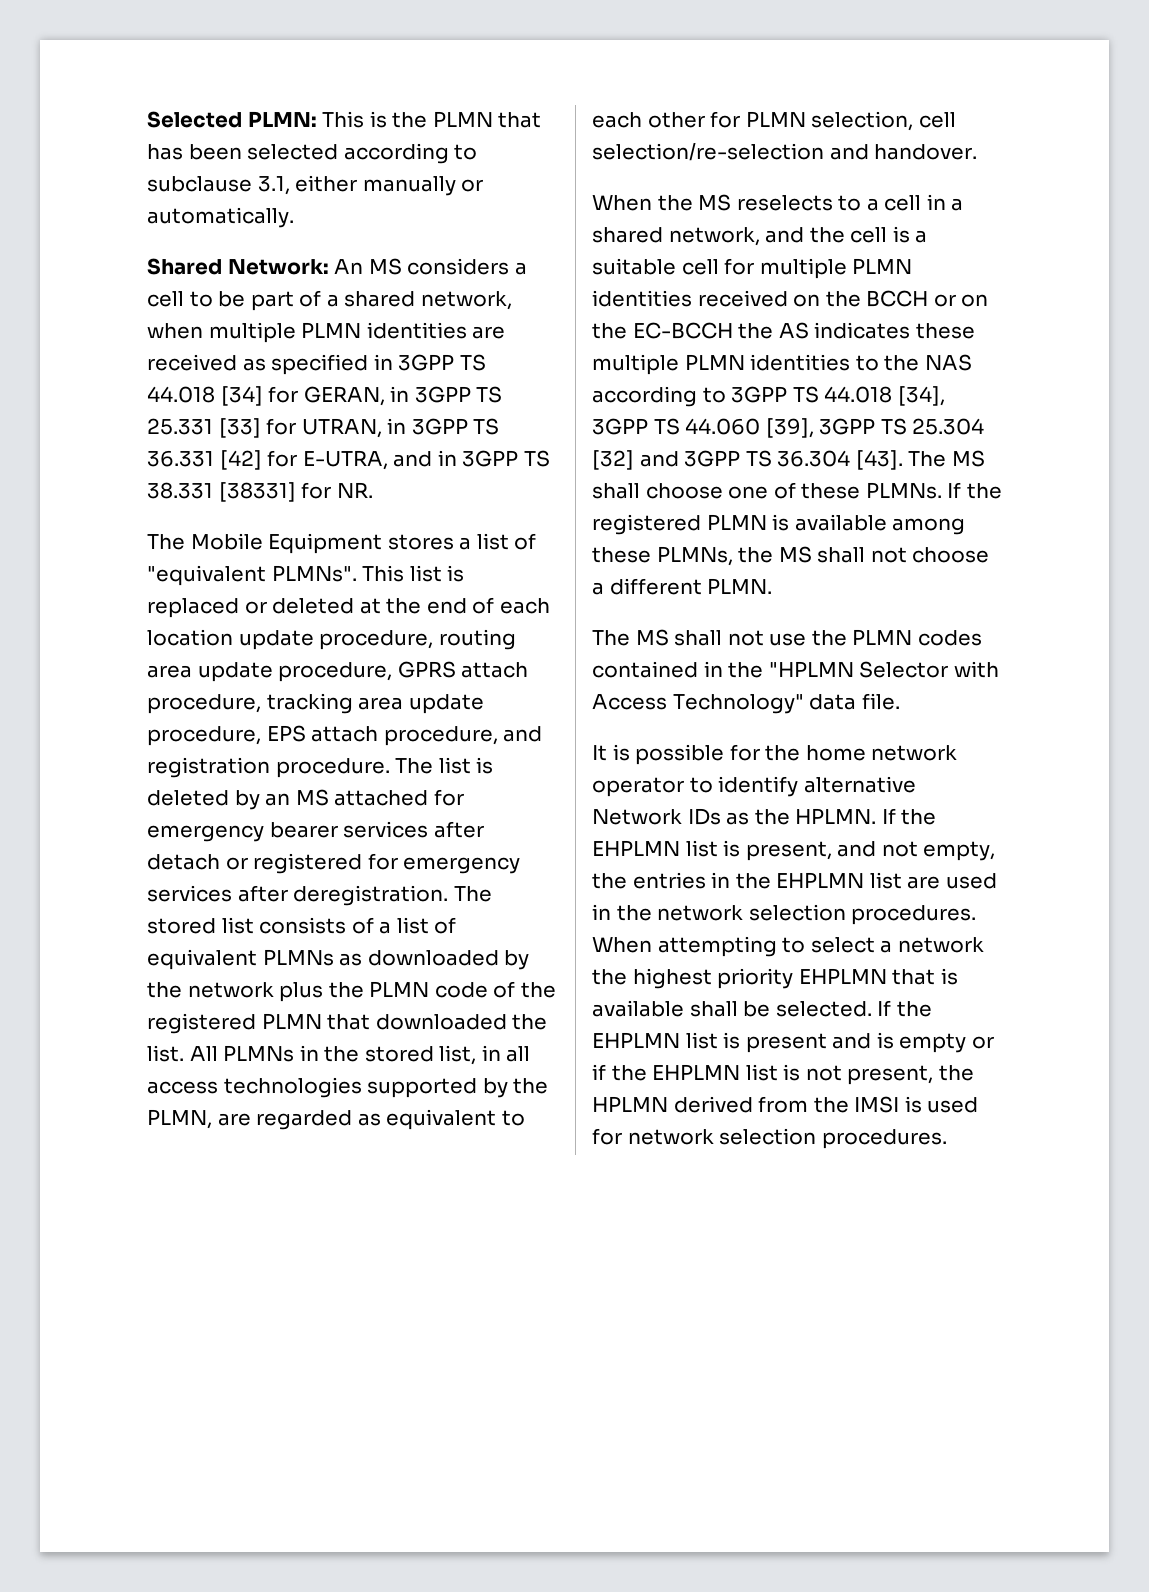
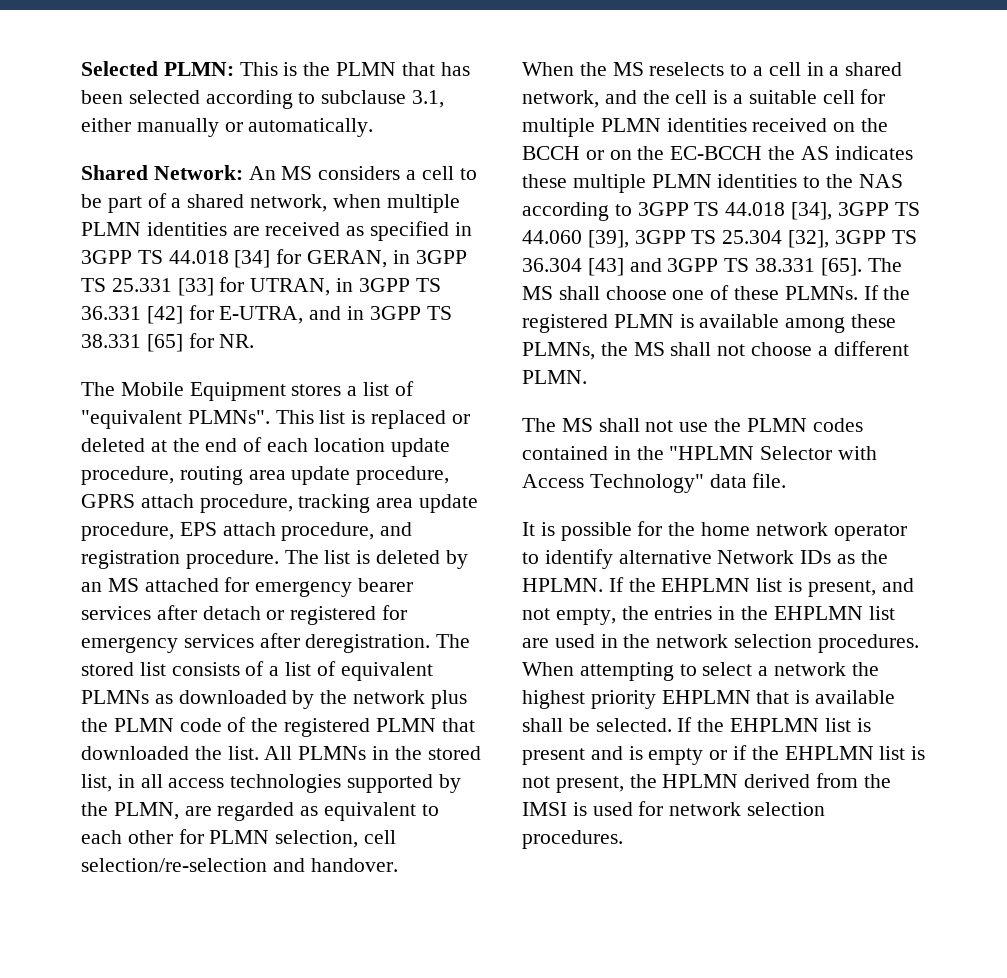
- Shared Network: An MS considers a cell to be part of a shared network, when multiple PLMN identities are received as specified in 3GPP TS 44.018 [34] for GERAN, in 3GPP TS 25.331 [33] for UTRAN, in 3GPP TS 36.331 [42] for E-UTRA, and in 3GPP TS 38.331 [38331] for NR.
+ Shared Network: An MS considers a cell to be part of a shared network, when multiple PLMN identities are received as specified in 3GPP TS 44.018 [34] for GERAN, in 3GPP TS 25.331 [33] for UTRAN, in 3GPP TS 36.331 [42] for E-UTRA, and in 3GPP TS 38.331 [65] for NR.
- When the MS reselects to a cell in a shared network, and the cell is a suitable cell for multiple PLMN identities received on the BCCH or on the EC-BCCH the AS indicates these multiple PLMN identities to the NAS according to 3GPP TS 44.018 [34], 3GPP TS 44.060 [39], 3GPP TS 25.304 [32] and 3GPP TS 36.304 [43].
+ When the MS reselects to a cell in a shared network, and the cell is a suitable cell for multiple PLMN identities received on the BCCH or on the EC-BCCH the AS indicates these multiple PLMN identities to the NAS according to 3GPP TS 44.018 [34], 3GPP TS 44.060 [39], 3GPP TS 25.304 [32], 3GPP TS 36.304 [43] and 3GPP TS 38.331 [65].

